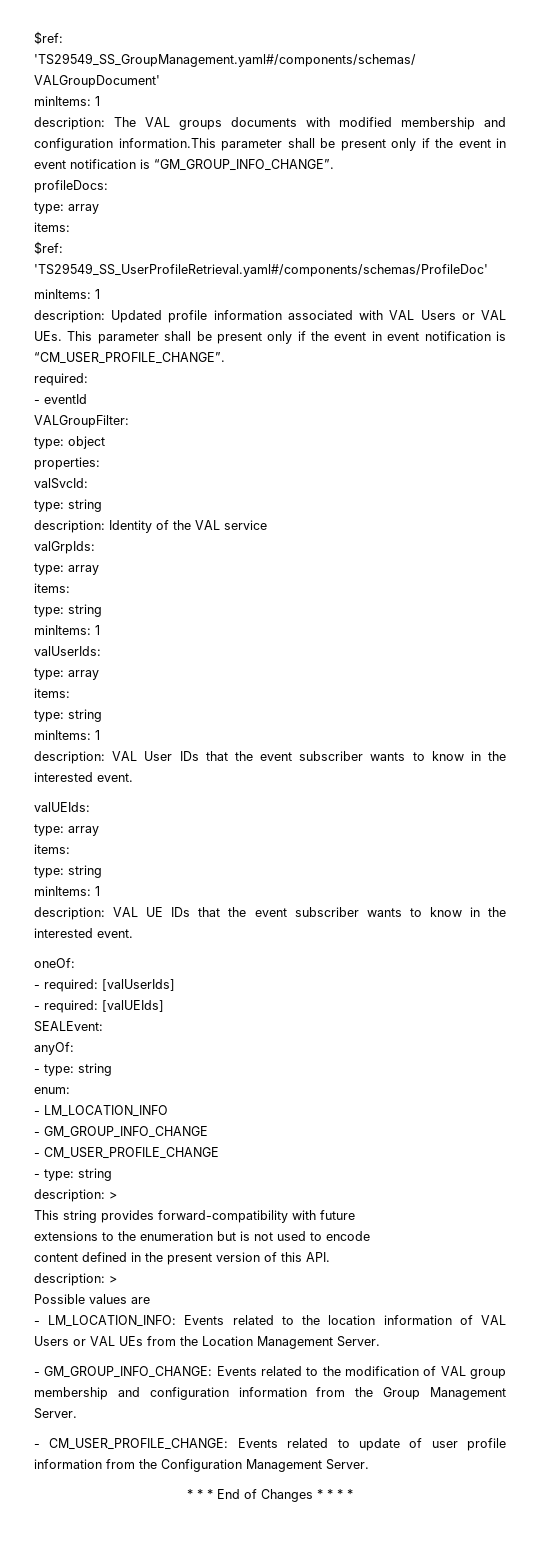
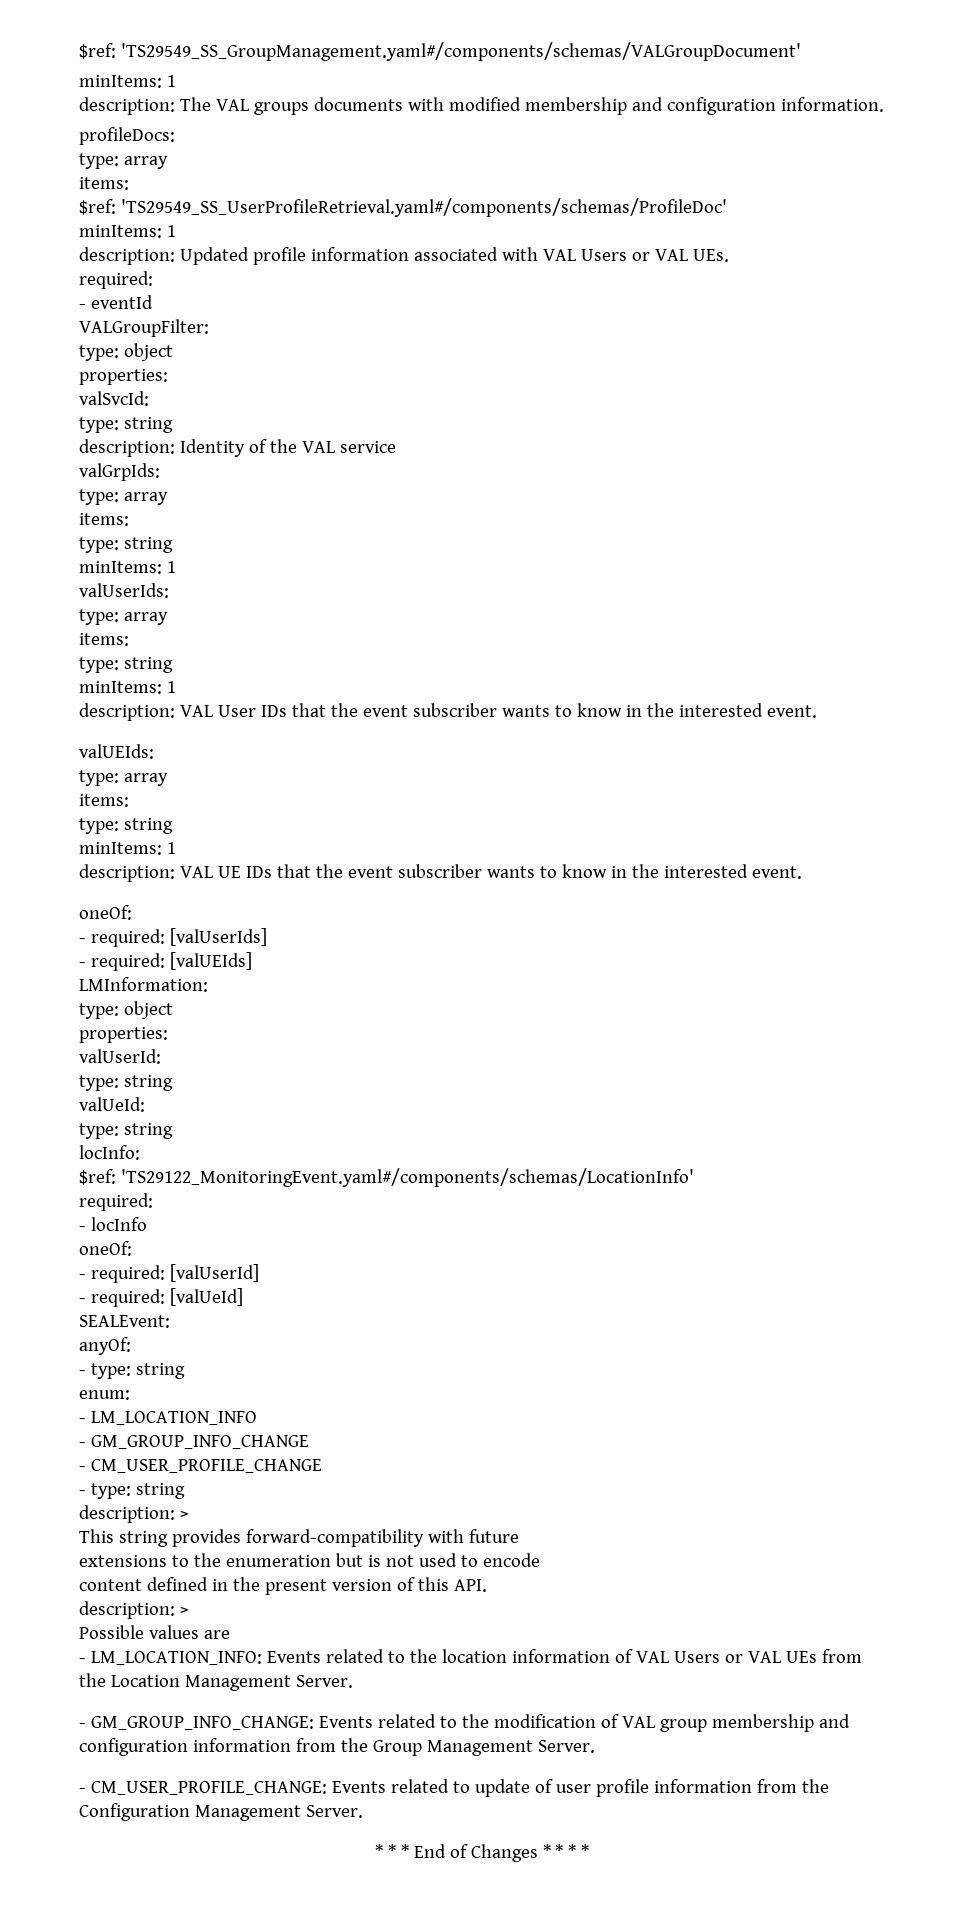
- description: The VAL groups documents with modified membership and configuration information.This parameter shall be present only if the event in event notification is “GM_GROUP_INFO_CHANGE”.
+ description: The VAL groups documents with modified membership and configuration information.
- description: Updated profile information associated with VAL Users or VAL UEs. This parameter shall be present only if the event in event notification is “CM_USER_PROFILE_CHANGE”.
+ description: Updated profile information associated with VAL Users or VAL UEs.
+ LMInformation:
+ type: object
+ properties:
+ valUserId:
+ type: string
+ valUeId:
+ type: string
+ locInfo:
+ $ref: 'TS29122_MonitoringEvent.yaml#/components/schemas/LocationInfo'
+ required:
+ - locInfo
+ oneOf:
+ - required: [valUserId]
+ - required: [valUeId]

